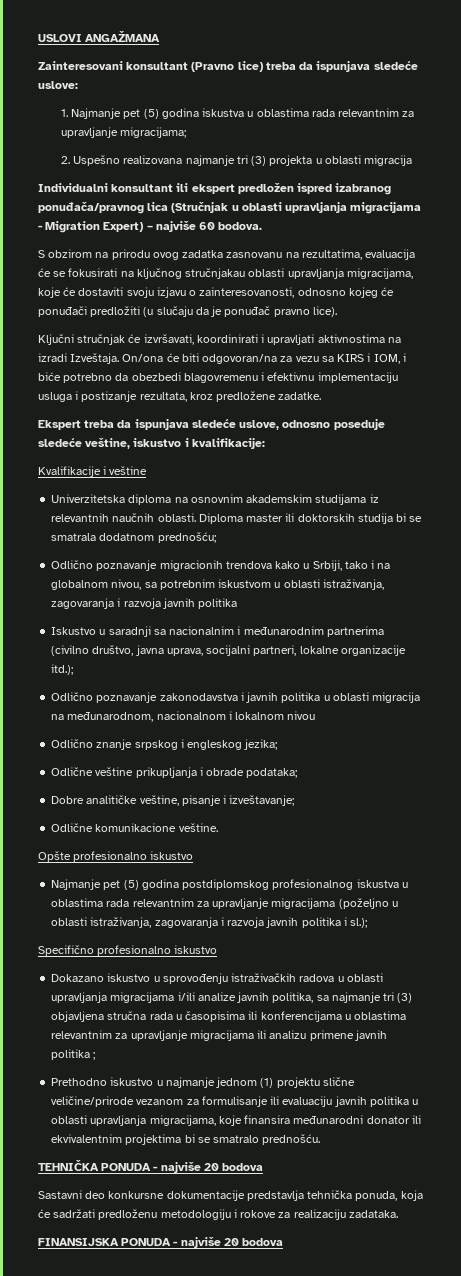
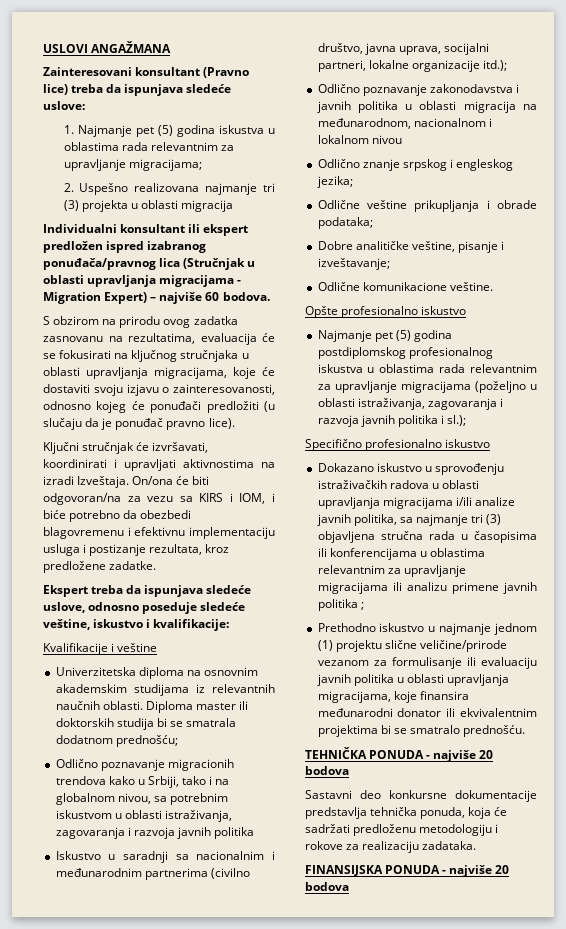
- S obzirom na prirodu ovog zadatka zasnovanu na rezultatima, evaluacija će se fokusirati na ključnog stručnjakau oblasti upravljanja migracijama, koje će dostaviti svoju izjavu o zainteresovanosti, odnosno kojeg će ponuđači predložiti (u slučaju da je ponuđač pravno lice).
+ S obzirom na prirodu ovog zadatka zasnovanu na rezultatima, evaluacija će se fokusirati na ključnog stručnjaka u oblasti upravljanja migracijama, koje će dostaviti svoju izjavu o zainteresovanosti, odnosno kojeg će ponuđači predložiti (u slučaju da je ponuđač pravno lice).

